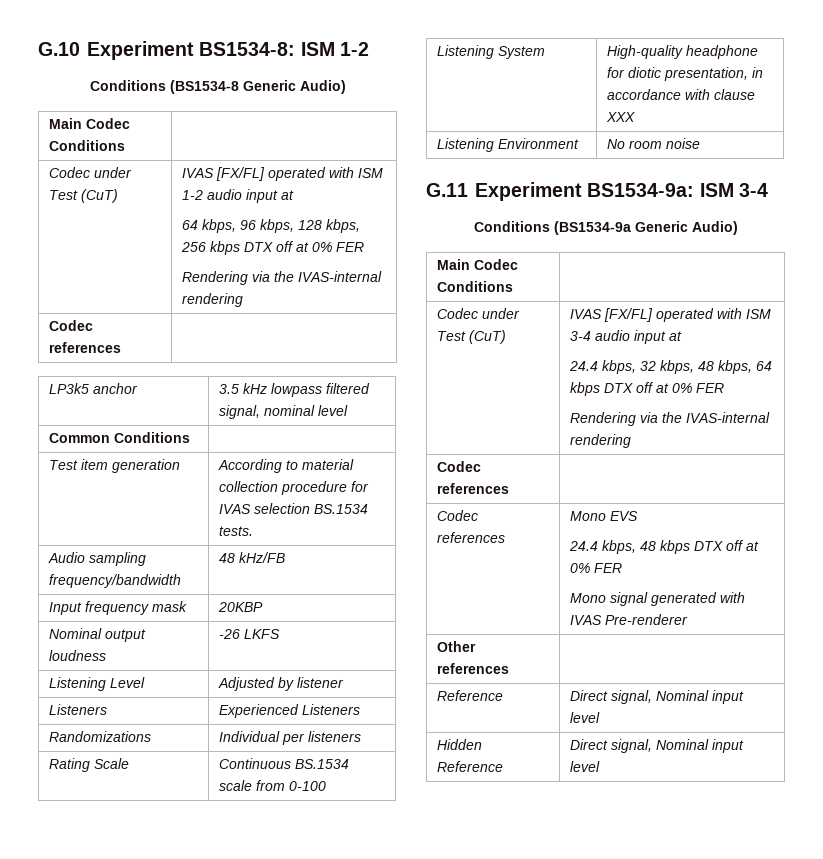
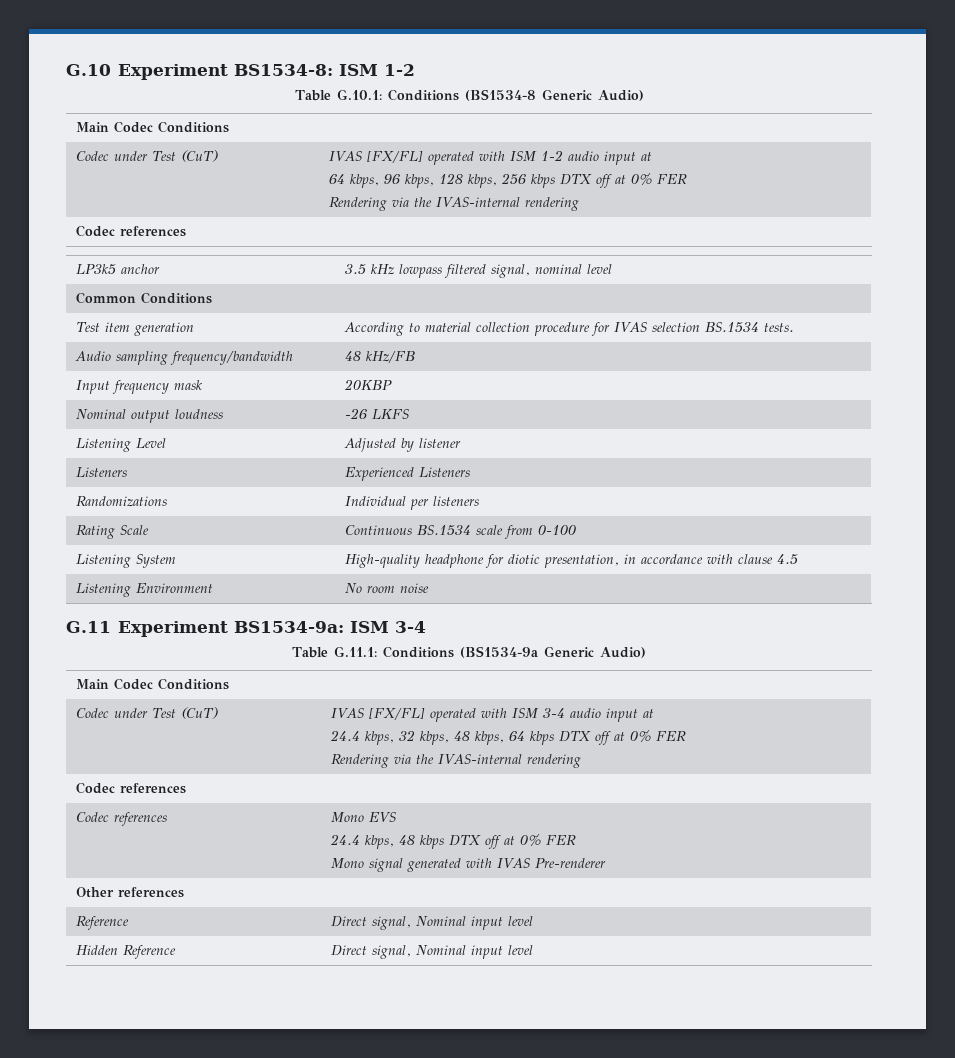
- Conditions (BS1534-8 Generic Audio)
+ Table G.10.1: Conditions (BS1534-8 Generic Audio)
- Listening System | High-quality headphone for diotic presentation, in accordance with clause XXX
+ Listening System | High-quality headphone for diotic presentation, in accordance with clause 4.5
- Conditions (BS1534-9a Generic Audio)
+ Table G.11.1: Conditions (BS1534-9a Generic Audio)

